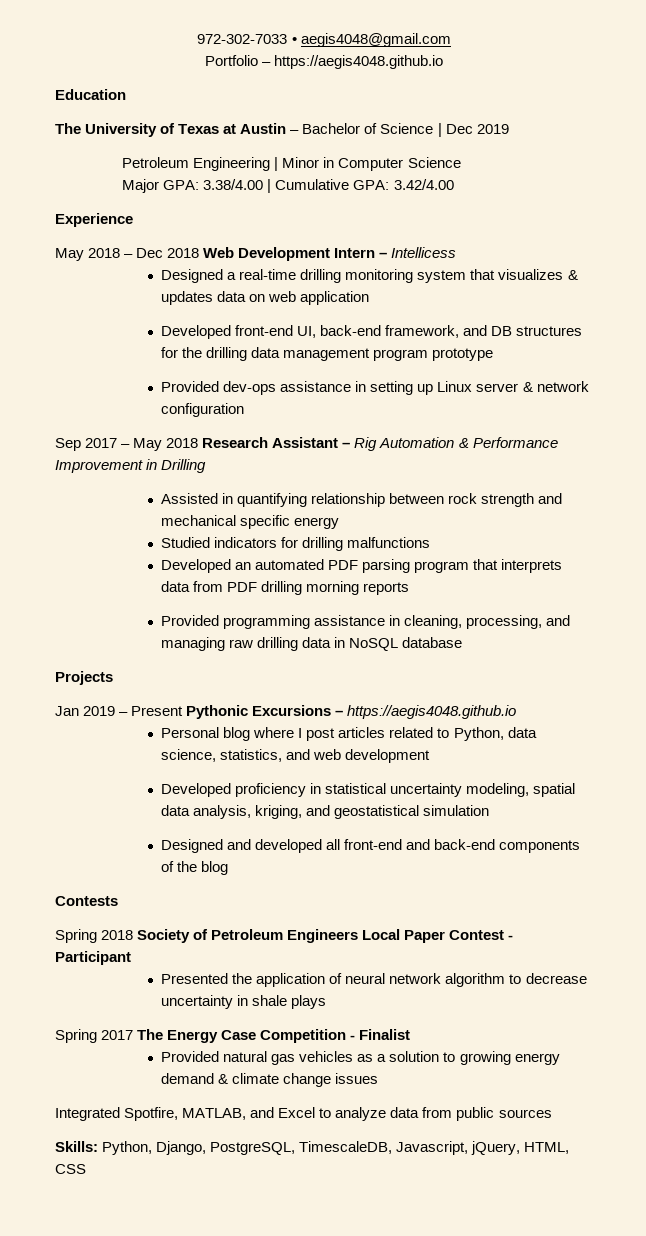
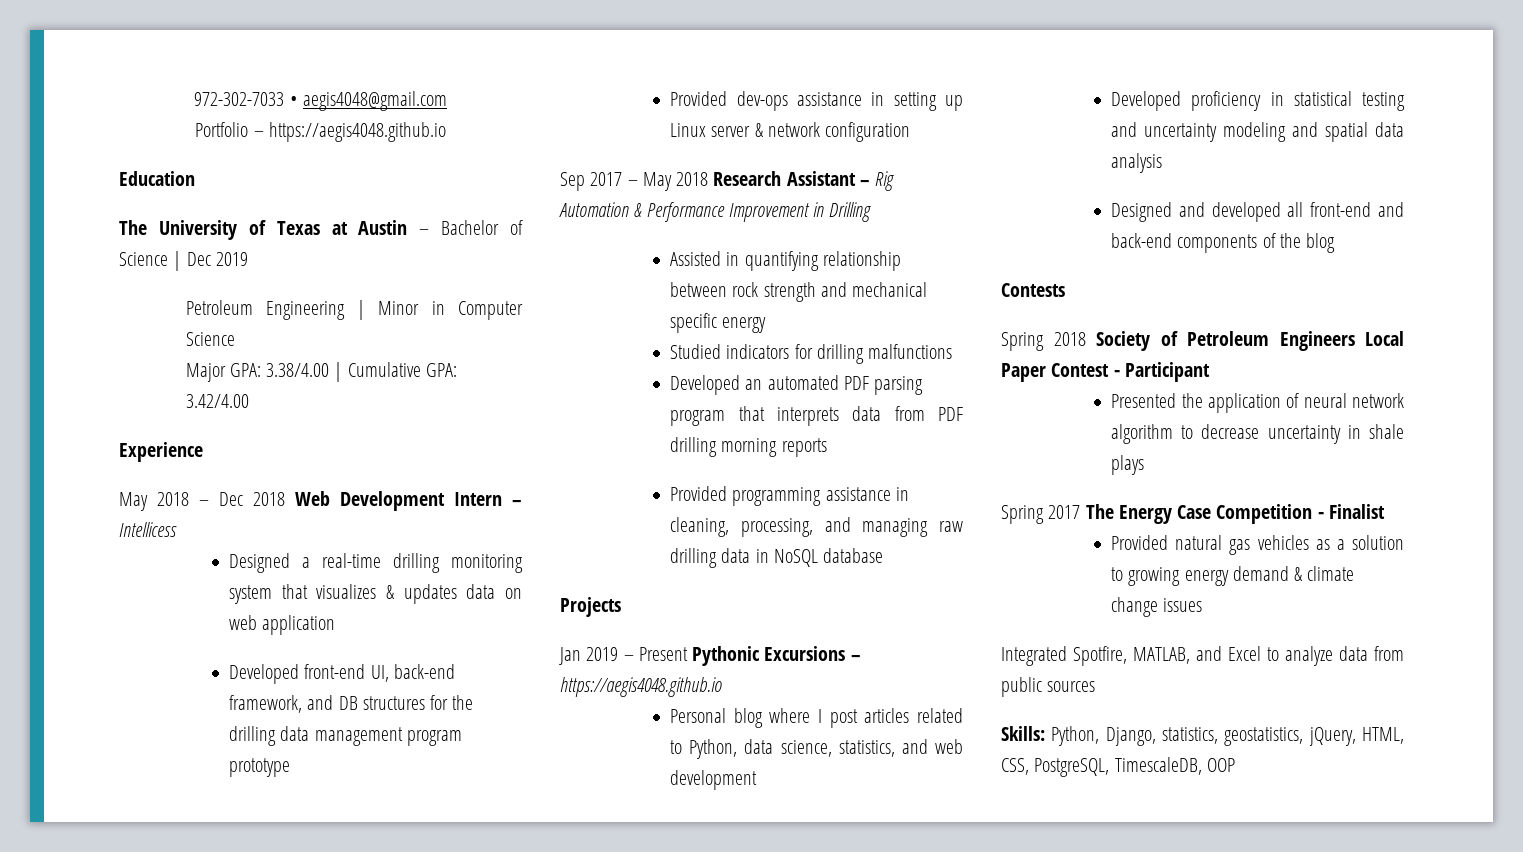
- Developed proficiency in statistical uncertainty modeling, spatial data analysis, kriging, and geostatistical simulation
+ Developed proficiency in statistical testing and uncertainty modeling and spatial data analysis
- Skills: Python, Django, PostgreSQL, TimescaleDB, Javascript, jQuery, HTML, CSS
+ Skills: Python, Django, statistics, geostatistics, jQuery, HTML, CSS, PostgreSQL, TimescaleDB, OOP

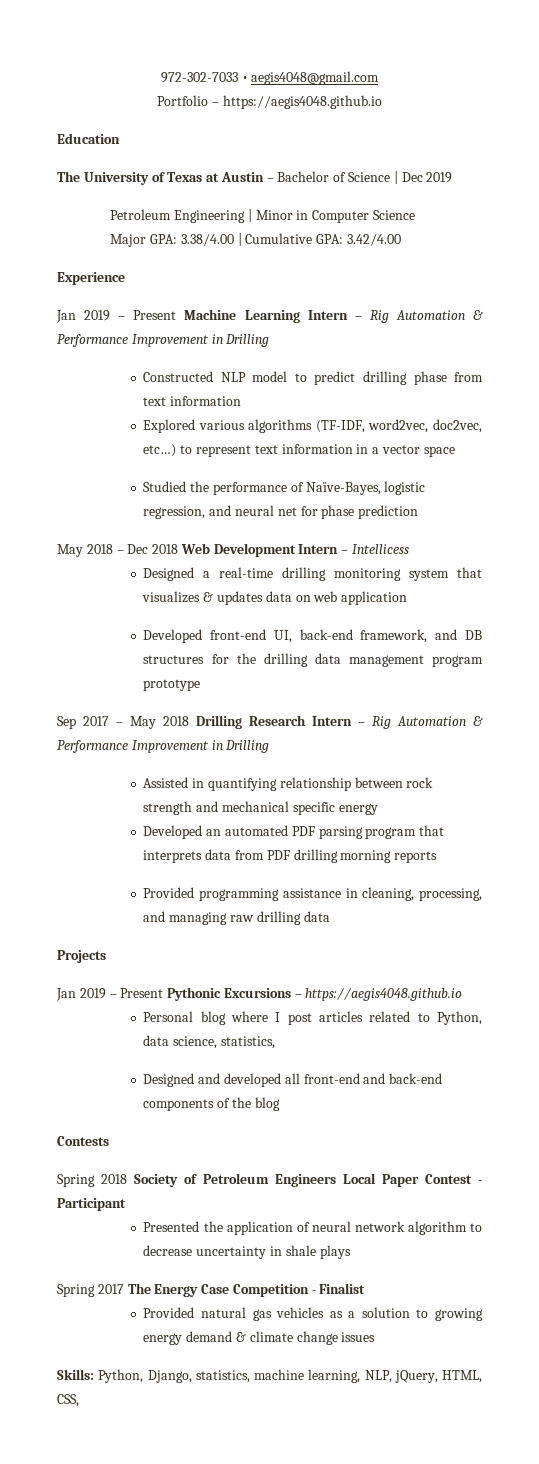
+ Jan 2019 – Present Machine Learning Intern – Rig Automation & Performance Improvement in Drilling
+ Constructed NLP model to predict drilling phase from text information
+ Explored various algorithms (TF-IDF, word2vec, doc2vec, etc…) to represent text information in a vector space
+ Studied the performance of Naïve-Bayes, logistic regression, and neural net for phase prediction
- Provided dev-ops assistance in setting up Linux server & network configuration
- Sep 2017 – May 2018 Research Assistant – Rig Automation & Performance Improvement in Drilling
+ Sep 2017 – May 2018 Drilling Research Intern – Rig Automation & Performance Improvement in Drilling
- Studied indicators for drilling malfunctions
- Provided programming assistance in cleaning, processing, and managing raw drilling data in NoSQL database
+ Provided programming assistance in cleaning, processing, and managing raw drilling data
- Personal blog where I post articles related to Python, data science, statistics, and web development
- Developed proficiency in statistical testing and uncertainty modeling and spatial data analysis
+ Personal blog where I post articles related to Python, data science, statistics,
- Integrated Spotfire, MATLAB, and Excel to analyze data from public sources
- Skills: Python, Django, statistics, geostatistics, jQuery, HTML, CSS, PostgreSQL, TimescaleDB, OOP
+ Skills: Python, Django, statistics, machine learning, NLP, jQuery, HTML, CSS,

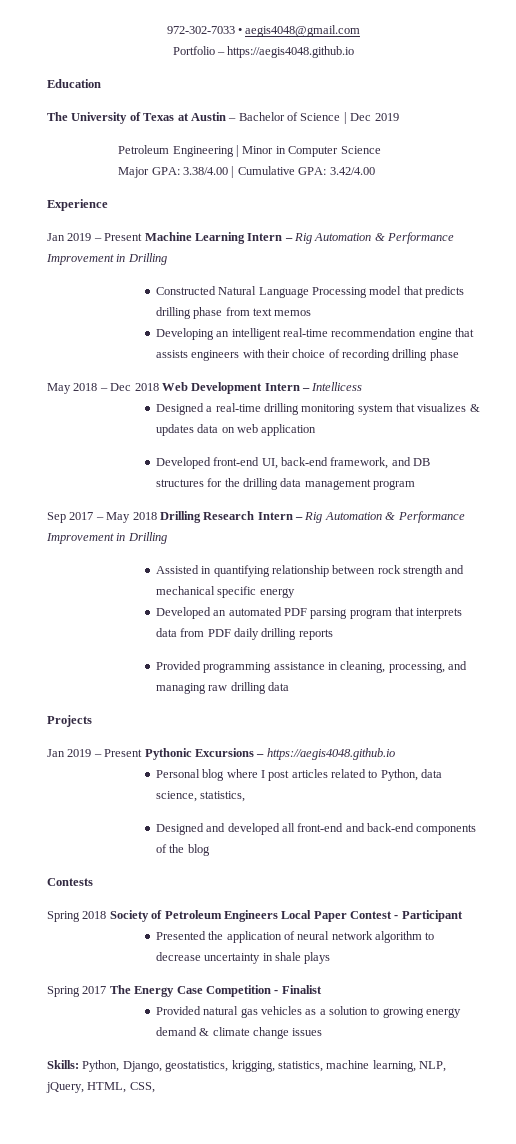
- Constructed NLP model to predict drilling phase from text information
- Explored various algorithms (TF-IDF, word2vec, doc2vec, etc…) to represent text information in a vector space
- Studied the performance of Naïve-Bayes, logistic regression, and neural net for phase prediction
+ Constructed Natural Language Processing model that predicts drilling phase from text memos
+ Developing an intelligent real-time recommendation engine that assists engineers with their choice of recording drilling phase
- Developed front-end UI, back-end framework, and DB structures for the drilling data management program prototype
+ Developed front-end UI, back-end framework, and DB structures for the drilling data management program
- Developed an automated PDF parsing program that interprets data from PDF drilling morning reports
+ Developed an automated PDF parsing program that interprets data from PDF daily drilling reports
- Skills: Python, Django, statistics, machine learning, NLP, jQuery, HTML, CSS,
+ Skills: Python, Django, geostatistics, krigging, statistics, machine learning, NLP, jQuery, HTML, CSS,

